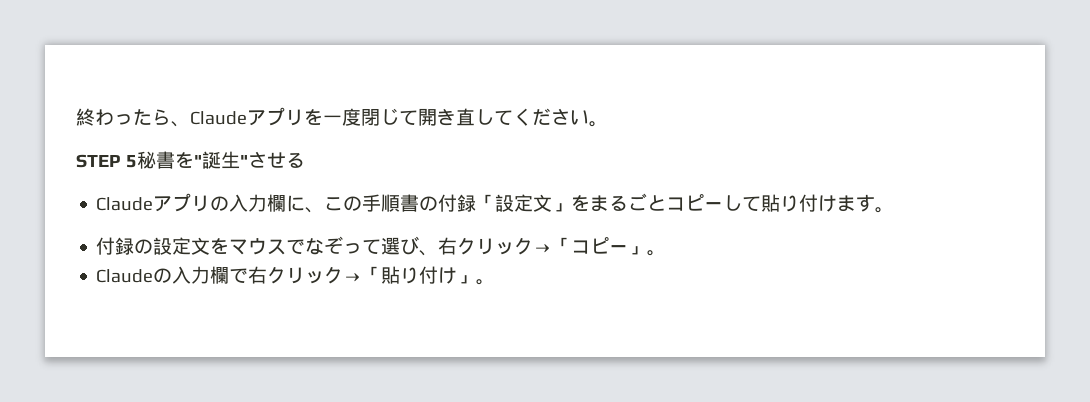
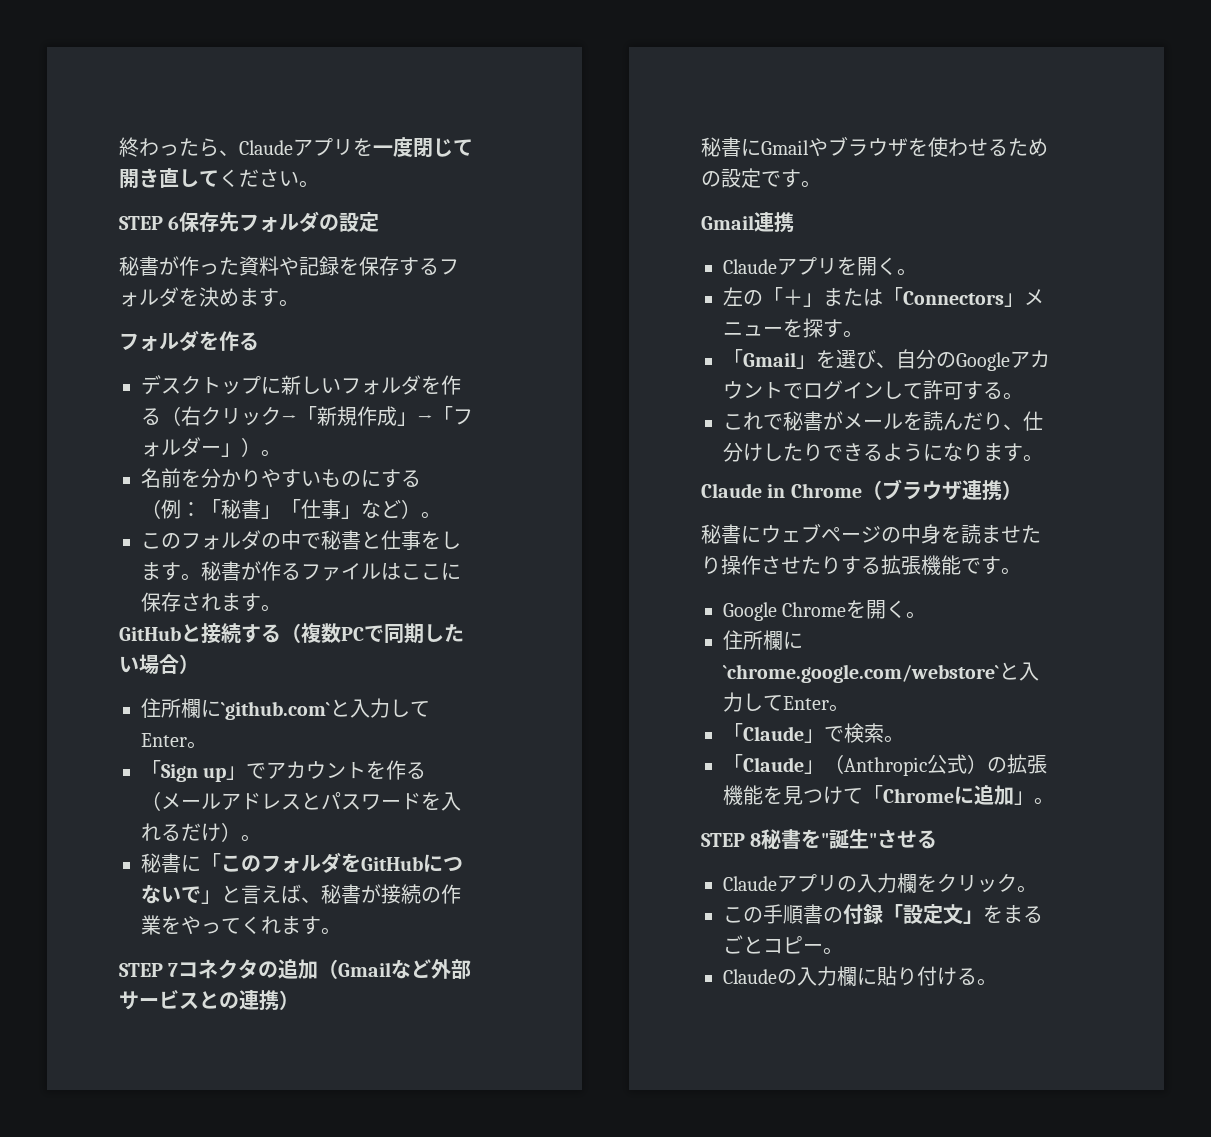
- STEP 5秘書を"誕生"させる
+ STEP 6保存先フォルダの設定
+ 秘書が作った資料や記録を保存するフォルダを決めます。
+ フォルダを作る
+ デスクトップに新しいフォルダを作る（右クリック→「新規作成」→「フォルダー」）。
+ 名前を分かりやすいものにする（例：「秘書」「仕事」など）。
+ このフォルダの中で秘書と仕事をします。秘書が作るファイルはここに保存されます。
+ GitHubと接続する（複数PCで同期したい場合）
+ 住所欄に`github.com`と入力してEnter。
+ 「Sign up」でアカウントを作る（メールアドレスとパスワードを入れるだけ）。
+ 秘書に「このフォルダをGitHubにつないで」と言えば、秘書が接続の作業をやってくれます。
+ STEP 7コネクタの追加（Gmailなど外部サービスとの連携）
+ 秘書にGmailやブラウザを使わせるための設定です。
+ Gmail連携
+ Claudeアプリを開く。
+ 左の「＋」または「Connectors」メニューを探す。
+ 「Gmail」を選び、自分のGoogleアカウントでログインして許可する。
+ これで秘書がメールを読んだり、仕分けしたりできるようになります。
+ Claude in Chrome（ブラウザ連携）
+ 秘書にウェブページの中身を読ませたり操作させたりする拡張機能です。
+ Google Chromeを開く。
+ 住所欄に`chrome.google.com/webstore`と入力してEnter。
+ 「Claude」で検索。
+ 「Claude」（Anthropic公式）の拡張機能を見つけて「Chromeに追加」。
+ STEP 8秘書を"誕生"させる
- Claudeアプリの入力欄に、この手順書の付録「設定文」をまるごとコピーして貼り付けます。
- 付録の設定文をマウスでなぞって選び、右クリック→「コピー」。
+ Claudeアプリの入力欄をクリック。
+ この手順書の付録「設定文」をまるごとコピー。
- Claudeの入力欄で右クリック→「貼り付け」。
+ Claudeの入力欄に貼り付ける。

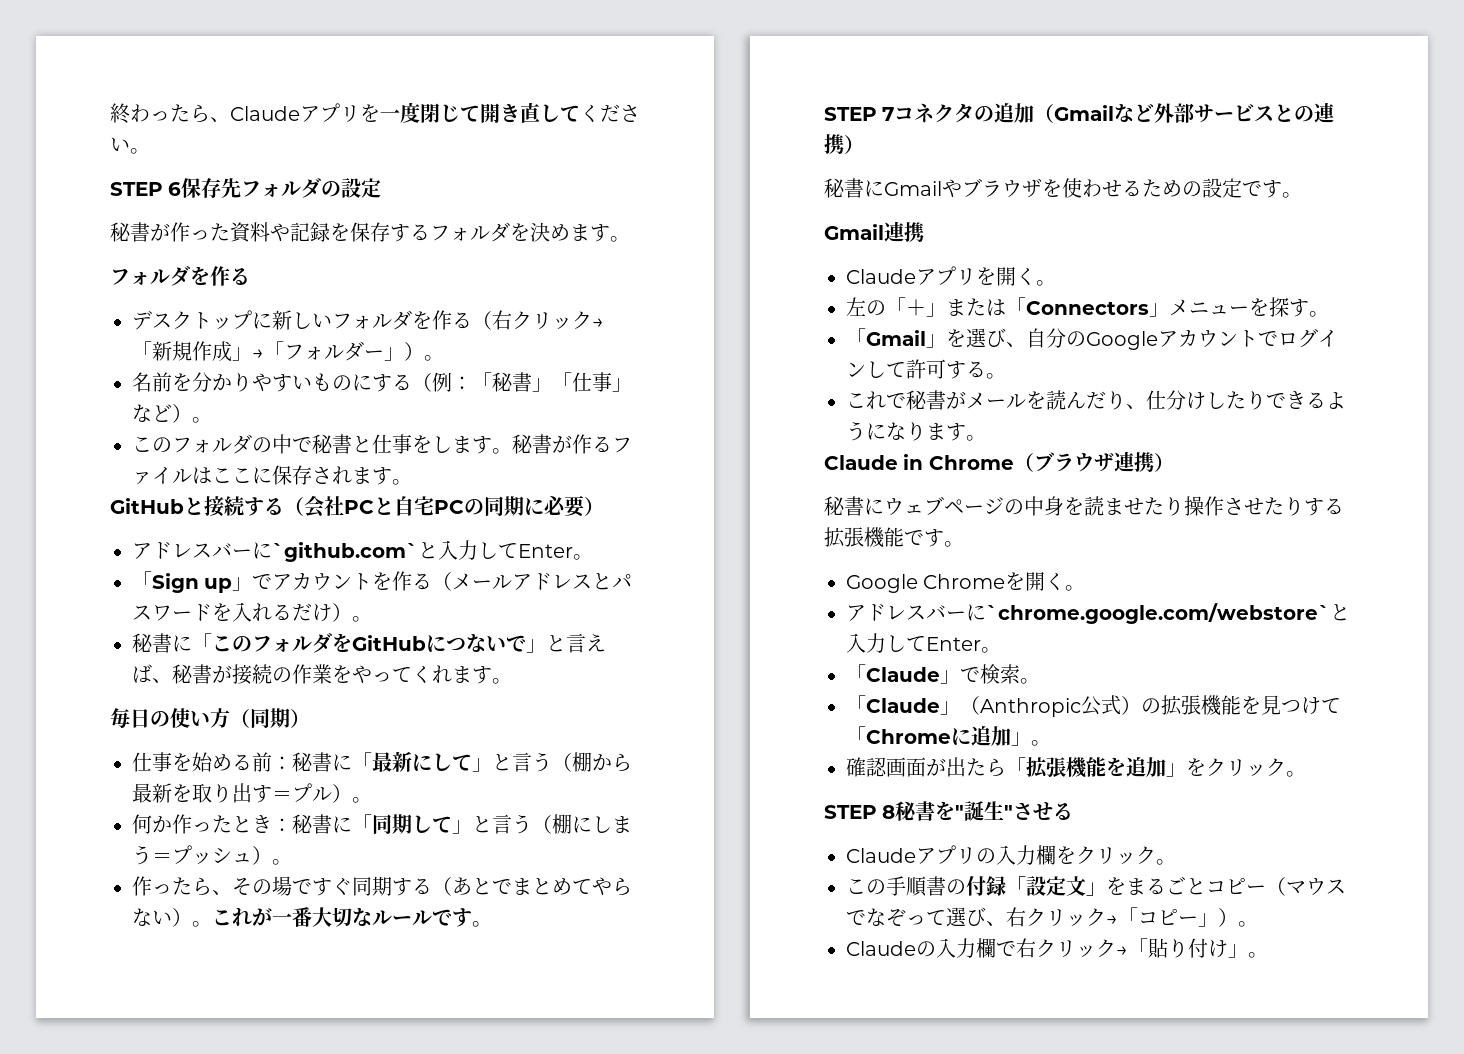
- GitHubと接続する（複数PCで同期したい場合）
- 住所欄に`github.com`と入力してEnter。
+ GitHubと接続する（会社PCと自宅PCの同期に必要）
+ アドレスバーに`github.com`と入力してEnter。
+ 毎日の使い方（同期）
+ 仕事を始める前：秘書に「最新にして」と言う（棚から最新を取り出す＝プル）。
+ 何か作ったとき：秘書に「同期して」と言う（棚にしまう＝プッシュ）。
+ 作ったら、その場ですぐ同期する（あとでまとめてやらない）。これが一番大切なルールです。
- 住所欄に`chrome.google.com/webstore`と入力してEnter。
+ アドレスバーに`chrome.google.com/webstore`と入力してEnter。
+ 確認画面が出たら「拡張機能を追加」をクリック。
- この手順書の付録「設定文」をまるごとコピー。
+ この手順書の付録「設定文」をまるごとコピー（マウスでなぞって選び、右クリック→「コピー」）。
- Claudeの入力欄に貼り付ける。
+ Claudeの入力欄で右クリック→「貼り付け」。

